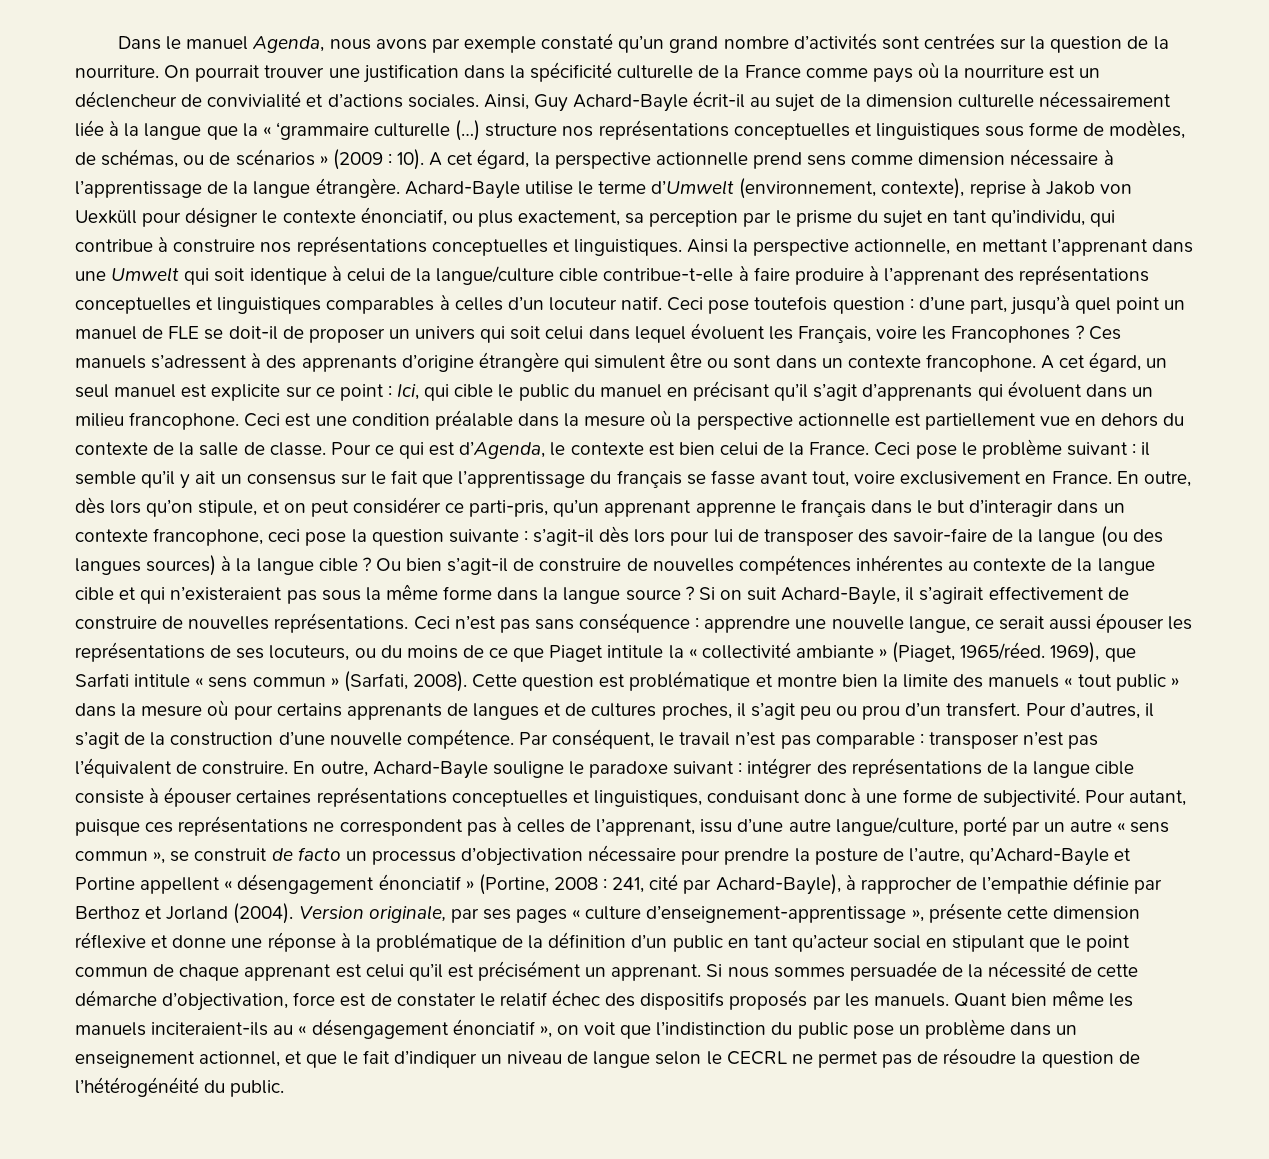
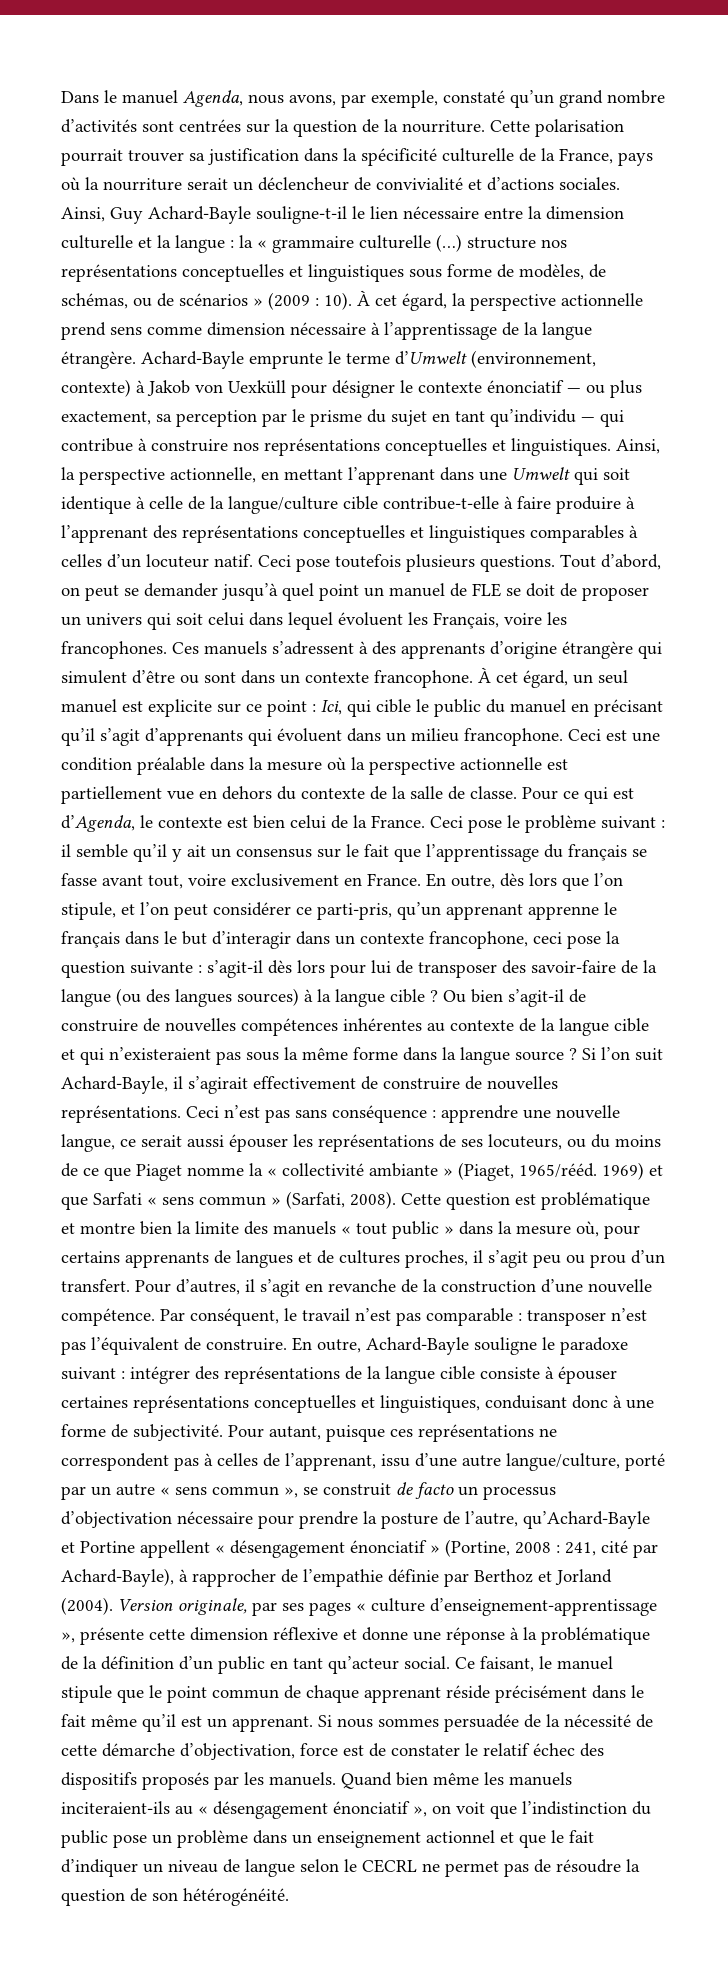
- Dans le manuel Agenda, nous avons par exemple constaté qu’un grand nombre d’activités sont centrées sur la question de la nourriture.
+ Dans le manuel Agenda, nous avons, par exemple, constaté qu’un grand nombre d’activités sont centrées sur la question de la nourriture.
- On pourrait trouver une justification dans la spécificité culturelle de la France comme pays où la nourriture est un déclencheur de convivialité et d’actions sociales.
+ Cette polarisation pourrait trouver sa justification dans la spécificité culturelle de la France, pays où la nourriture serait un déclencheur de convivialité et d’actions sociales.
- Ainsi, Guy Achard-Bayle écrit-il au sujet de la dimension culturelle nécessairement liée à la langue que la « ‘grammaire culturelle (…) structure nos représentations conceptuelles et linguistiques sous forme de modèles, de schémas, ou de scénarios » (2009 : 10).
+ Ainsi, Guy Achard-Bayle souligne-t-il le lien nécessaire entre la dimension culturelle et la langue : la « grammaire culturelle (…) structure nos représentations conceptuelles et linguistiques sous forme de modèles, de schémas, ou de scénarios » (2009 : 10).
- A cet égard, la perspective actionnelle prend sens comme dimension nécessaire à l’apprentissage de la langue étrangère.
+ À cet égard, la perspective actionnelle prend sens comme dimension nécessaire à l’apprentissage de la langue étrangère.
- Achard-Bayle utilise le terme d’Umwelt (environnement, contexte), reprise à Jakob von Uexküll pour désigner le contexte énonciatif, ou plus exactement, sa perception par le prisme du sujet en tant qu’individu, qui contribue à construire nos représentations conceptuelles et linguistiques.
+ Achard-Bayle emprunte le terme d’Umwelt (environnement, contexte) à Jakob von Uexküll pour désigner le contexte énonciatif — ou plus exactement, sa perception par le prisme du sujet en tant qu’individu — qui contribue à construire nos représentations conceptuelles et linguistiques.
- Ainsi la perspective actionnelle, en mettant l’apprenant dans une Umwelt qui soit identique à celui de la langue/culture cible contribue-t-elle à faire produire à l’apprenant des représentations conceptuelles et linguistiques comparables à celles d’un locuteur natif.
+ Ainsi, la perspective actionnelle, en mettant l’apprenant dans une Umwelt qui soit identique à celle de la langue/culture cible contribue-t-elle à faire produire à l’apprenant des représentations conceptuelles et linguistiques comparables à celles d’un locuteur natif.
- Ceci pose toutefois question : d’une part, jusqu’à quel point un manuel de FLE se doit-il de proposer un univers qui soit celui dans lequel évoluent les Français, voire les Francophones ?
+ Ceci pose toutefois plusieurs questions. Tout d’abord, on peut se demander jusqu’à quel point un manuel de FLE se doit de proposer un univers qui soit celui dans lequel évoluent les Français, voire les francophones.
- Ces manuels s’adressent à des apprenants d’origine étrangère qui simulent être ou sont dans un contexte francophone.
+ Ces manuels s’adressent à des apprenants d’origine étrangère qui simulent d’être ou sont dans un contexte francophone.
- A cet égard, un seul manuel est explicite sur ce point : Ici, qui cible le public du manuel en précisant qu’il s’agit d’apprenants qui évoluent dans un milieu francophone.
+ À cet égard, un seul manuel est explicite sur ce point : Ici, qui cible le public du manuel en précisant qu’il s’agit d’apprenants qui évoluent dans un milieu francophone.
- En outre, dès lors qu’on stipule, et on peut considérer ce parti-pris, qu’un apprenant apprenne le français dans le but d’interagir dans un contexte francophone, ceci pose la question suivante : s’agit-il dès lors pour lui de transposer des savoir-faire de la langue (ou des langues sources) à la langue cible ?
+ En outre, dès lors que l’on stipule, et l’on peut considérer ce parti-pris, qu’un apprenant apprenne le français dans le but d’interagir dans un contexte francophone, ceci pose la question suivante : s’agit-il dès lors pour lui de transposer des savoir-faire de la langue (ou des langues sources) à la langue cible ?
- Si on suit Achard-Bayle, il s’agirait effectivement de construire de nouvelles représentations.
+ Si l’on suit Achard-Bayle, il s’agirait effectivement de construire de nouvelles représentations.
- Ceci n’est pas sans conséquence : apprendre une nouvelle langue, ce serait aussi épouser les représentations de ses locuteurs, ou du moins de ce que Piaget intitule la « collectivité ambiante » (Piaget, 1965/réed. 1969), que Sarfati intitule « sens commun » (Sarfati, 2008).
+ Ceci n’est pas sans conséquence : apprendre une nouvelle langue, ce serait aussi épouser les représentations de ses locuteurs, ou du moins de ce que Piaget nomme la « collectivité ambiante » (Piaget, 1965/rééd. 1969) et que Sarfati « sens commun » (Sarfati, 2008).
- Cette question est problématique et montre bien la limite des manuels « tout public » dans la mesure où pour certains apprenants de langues et de cultures proches, il s’agit peu ou prou d’un transfert.
+ Cette question est problématique et montre bien la limite des manuels « tout public » dans la mesure où, pour certains apprenants de langues et de cultures proches, il s’agit peu ou prou d’un transfert.
- Pour d’autres, il s’agit de la construction d’une nouvelle compétence.
+ Pour d’autres, il s’agit en revanche de la construction d’une nouvelle compétence.
- Version originale, par ses pages « culture d’enseignement-apprentissage », présente cette dimension réflexive et donne une réponse à la problématique de la définition d’un public en tant qu’acteur social en stipulant que le point commun de chaque apprenant est celui qu’il est précisément un apprenant.
+ Version originale, par ses pages « culture d’enseignement-apprentissage », présente cette dimension réflexive et donne une réponse à la problématique de la définition d’un public en tant qu’acteur social. Ce faisant, le manuel stipule que le point commun de chaque apprenant réside précisément dans le fait même qu’il est un apprenant.
- Quant bien même les manuels inciteraient-ils au « désengagement énonciatif », on voit que l’indistinction du public pose un problème dans un enseignement actionnel, et que le fait d’indiquer un niveau de langue selon le CECRL ne permet pas de résoudre la question de l’hétérogénéité du public.
+ Quand bien même les manuels inciteraient-ils au « désengagement énonciatif », on voit que l’indistinction du public pose un problème dans un enseignement actionnel et que le fait d’indiquer un niveau de langue selon le CECRL ne permet pas de résoudre la question de son hétérogénéité.

